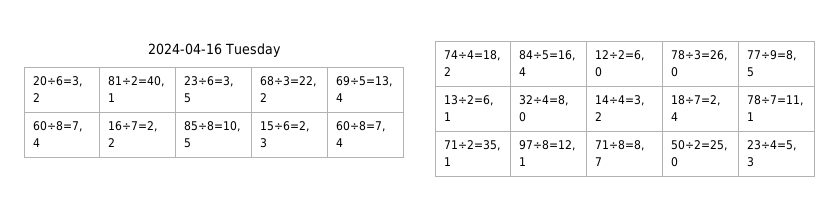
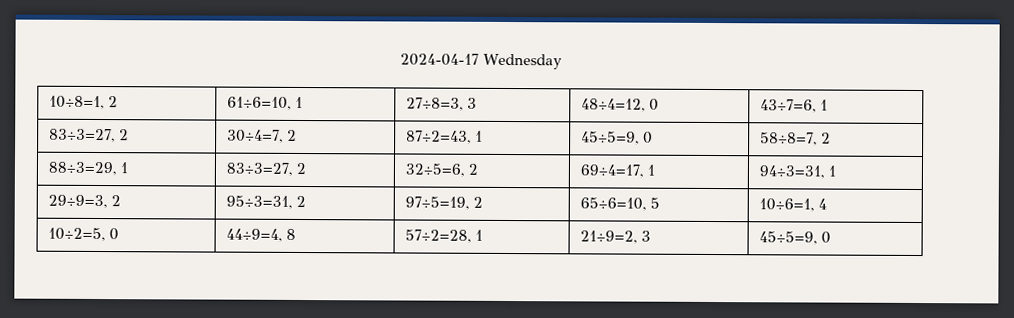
- 2024-04-16 Tuesday
- 20÷6=3, 2 | 81÷2=40, 1 | 23÷6=3, 5 | 68÷3=22, 2 | 69÷5=13, 4
- 60÷8=7, 4 | 16÷7=2, 2 | 85÷8=10, 5 | 15÷6=2, 3 | 60÷8=7, 4
- 74÷4=18, 2 | 84÷5=16, 4 | 12÷2=6, 0 | 78÷3=26, 0 | 77÷9=8, 5
- 13÷2=6, 1 | 32÷4=8, 0 | 14÷4=3, 2 | 18÷7=2, 4 | 78÷7=11, 1
- 71÷2=35, 1 | 97÷8=12, 1 | 71÷8=8, 7 | 50÷2=25, 0 | 23÷4=5, 3
+ 2024-04-17 Wednesday
+ 10÷8=1, 2 | 61÷6=10, 1 | 27÷8=3, 3 | 48÷4=12, 0 | 43÷7=6, 1
+ 83÷3=27, 2 | 30÷4=7, 2 | 87÷2=43, 1 | 45÷5=9, 0 | 58÷8=7, 2
+ 88÷3=29, 1 | 83÷3=27, 2 | 32÷5=6, 2 | 69÷4=17, 1 | 94÷3=31, 1
+ 29÷9=3, 2 | 95÷3=31, 2 | 97÷5=19, 2 | 65÷6=10, 5 | 10÷6=1, 4
+ 10÷2=5, 0 | 44÷9=4, 8 | 57÷2=28, 1 | 21÷9=2, 3 | 45÷5=9, 0

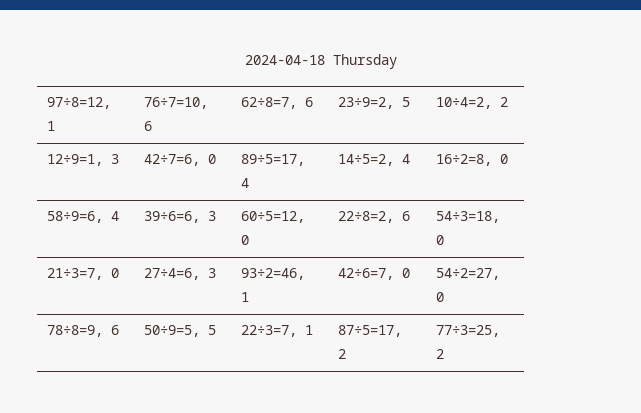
- 2024-04-17 Wednesday
- 10÷8=1, 2 | 61÷6=10, 1 | 27÷8=3, 3 | 48÷4=12, 0 | 43÷7=6, 1
- 83÷3=27, 2 | 30÷4=7, 2 | 87÷2=43, 1 | 45÷5=9, 0 | 58÷8=7, 2
- 88÷3=29, 1 | 83÷3=27, 2 | 32÷5=6, 2 | 69÷4=17, 1 | 94÷3=31, 1
- 29÷9=3, 2 | 95÷3=31, 2 | 97÷5=19, 2 | 65÷6=10, 5 | 10÷6=1, 4
- 10÷2=5, 0 | 44÷9=4, 8 | 57÷2=28, 1 | 21÷9=2, 3 | 45÷5=9, 0
+ 2024-04-18 Thursday
+ 97÷8=12, 1 | 76÷7=10, 6 | 62÷8=7, 6 | 23÷9=2, 5 | 10÷4=2, 2
+ 12÷9=1, 3 | 42÷7=6, 0 | 89÷5=17, 4 | 14÷5=2, 4 | 16÷2=8, 0
+ 58÷9=6, 4 | 39÷6=6, 3 | 60÷5=12, 0 | 22÷8=2, 6 | 54÷3=18, 0
+ 21÷3=7, 0 | 27÷4=6, 3 | 93÷2=46, 1 | 42÷6=7, 0 | 54÷2=27, 0
+ 78÷8=9, 6 | 50÷9=5, 5 | 22÷3=7, 1 | 87÷5=17, 2 | 77÷3=25, 2

